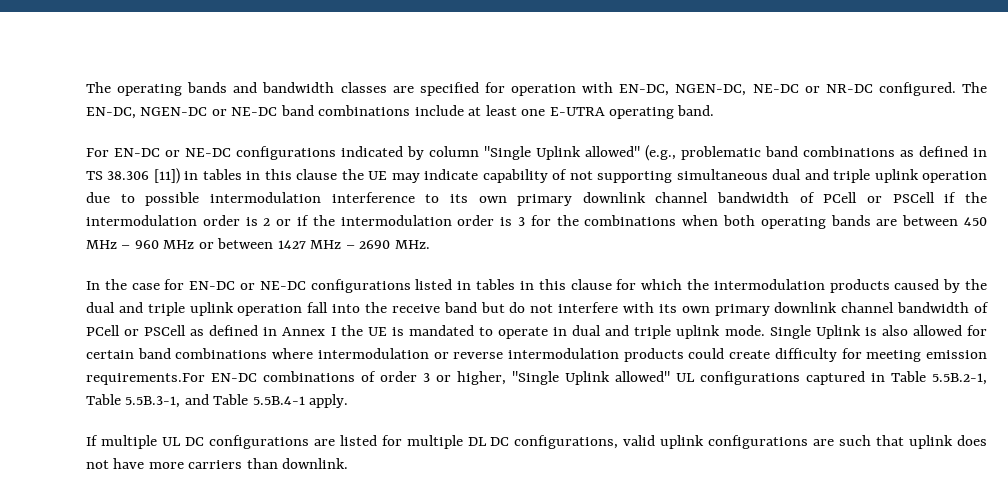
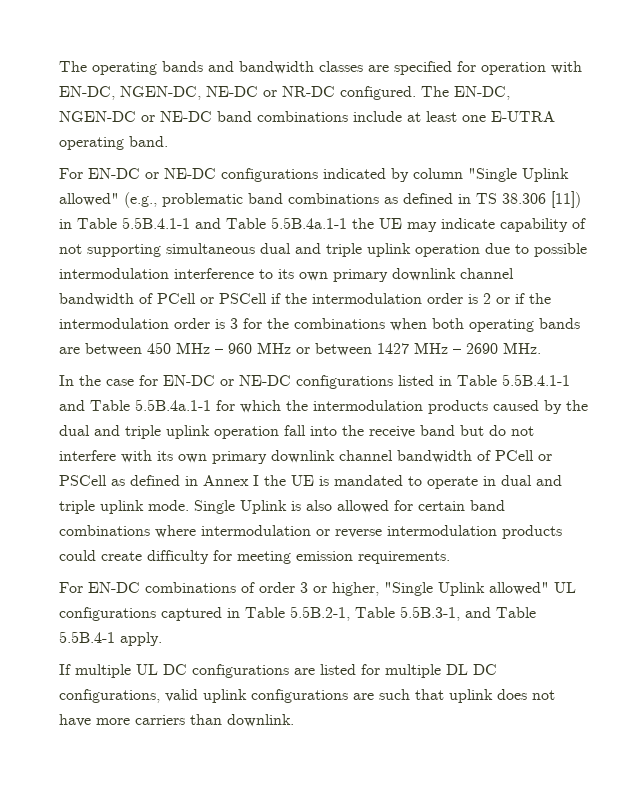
- For EN-DC or NE-DC configurations indicated by column "Single Uplink allowed" (e.g., problematic band combinations as defined in TS 38.306 [11]) in tables in this clause the UE may indicate capability of not supporting simultaneous dual and triple uplink operation due to possible intermodulation interference to its own primary downlink channel bandwidth of PCell or PSCell if the intermodulation order is 2 or if the intermodulation order is 3 for the combinations when both operating bands are between 450 MHz – 960 MHz or between 1427 MHz – 2690 MHz.
+ For EN-DC or NE-DC configurations indicated by column "Single Uplink allowed" (e.g., problematic band combinations as defined in TS 38.306 [11]) in Table 5.5B.4.1-1 and Table 5.5B.4a.1-1 the UE may indicate capability of not supporting simultaneous dual and triple uplink operation due to possible intermodulation interference to its own primary downlink channel bandwidth of PCell or PSCell if the intermodulation order is 2 or if the intermodulation order is 3 for the combinations when both operating bands are between 450 MHz – 960 MHz or between 1427 MHz – 2690 MHz.
- In the case for EN-DC or NE-DC configurations listed in tables in this clause for which the intermodulation products caused by the dual and triple uplink operation fall into the receive band but do not interfere with its own primary downlink channel bandwidth of PCell or PSCell as defined in Annex I the UE is mandated to operate in dual and triple uplink mode.
+ In the case for EN-DC or NE-DC configurations listed in Table 5.5B.4.1-1 and Table 5.5B.4a.1-1 for which the intermodulation products caused by the dual and triple uplink operation fall into the receive band but do not interfere with its own primary downlink channel bandwidth of PCell or PSCell as defined in Annex I the UE is mandated to operate in dual and triple uplink mode.
- Single Uplink is also allowed for certain band combinations where intermodulation or reverse intermodulation products could create difficulty for meeting emission requirements.For EN-DC combinations of order 3 or higher, "Single Uplink allowed" UL configurations captured in Table 5.5B.2-1, Table 5.5B.3-1, and Table 5.5B.4-1 apply.
+ Single Uplink is also allowed for certain band combinations where intermodulation or reverse intermodulation products could create difficulty for meeting emission requirements.
+ For EN-DC combinations of order 3 or higher, "Single Uplink allowed" UL configurations captured in Table 5.5B.2-1, Table 5.5B.3-1, and Table 5.5B.4-1 apply.

